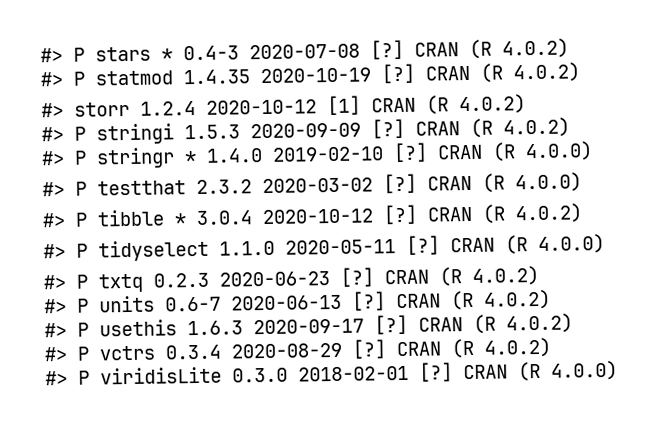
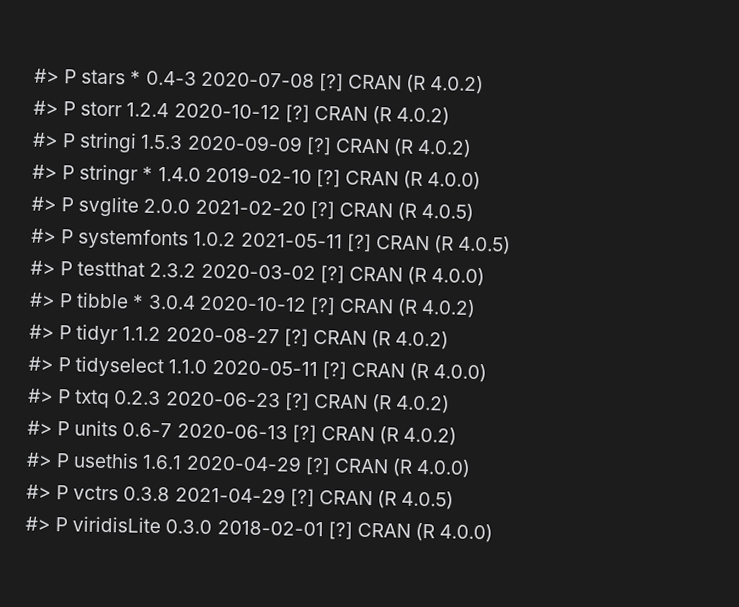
- #> P statmod 1.4.35 2020-10-19 [?] CRAN (R 4.0.2)
- #> storr 1.2.4 2020-10-12 [1] CRAN (R 4.0.2)
+ #> P storr 1.2.4 2020-10-12 [?] CRAN (R 4.0.2)
+ #> P svglite 2.0.0 2021-02-20 [?] CRAN (R 4.0.5)
+ #> P systemfonts 1.0.2 2021-05-11 [?] CRAN (R 4.0.5)
+ #> P tidyr 1.1.2 2020-08-27 [?] CRAN (R 4.0.2)
- #> P usethis 1.6.3 2020-09-17 [?] CRAN (R 4.0.2)
+ #> P usethis 1.6.1 2020-04-29 [?] CRAN (R 4.0.0)
- #> P vctrs 0.3.4 2020-08-29 [?] CRAN (R 4.0.2)
+ #> P vctrs 0.3.8 2021-04-29 [?] CRAN (R 4.0.5)

